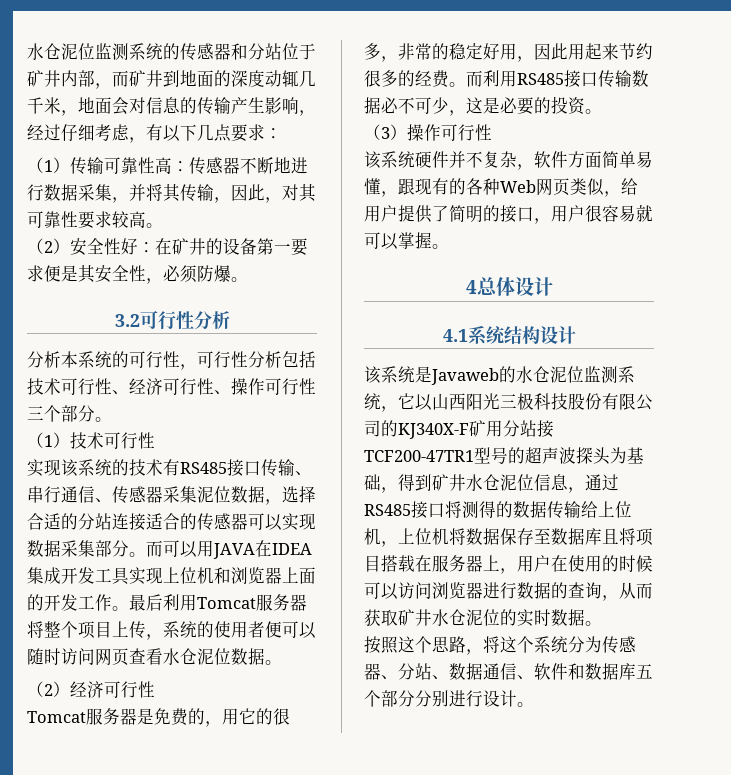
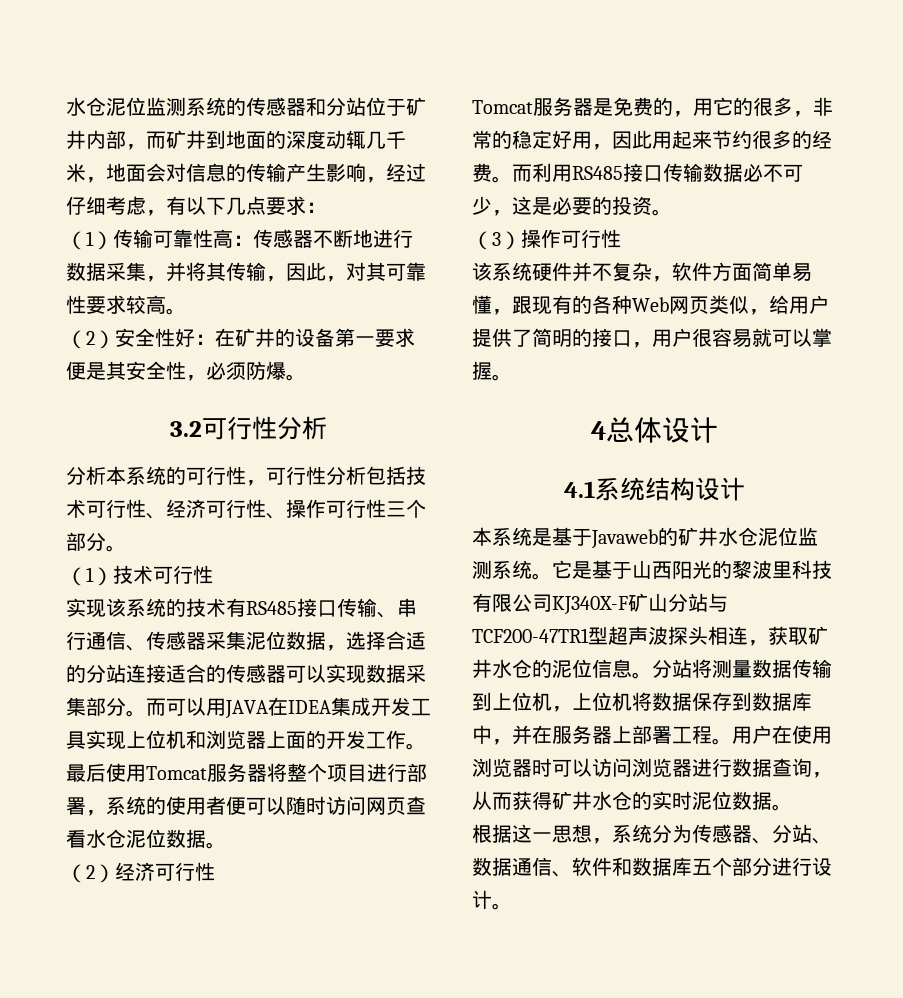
- 最后利用Tomcat服务器将整个项目上传，系统的使用者便可以随时访问网页查看水仓泥位数据。
+ 最后使用Tomcat服务器将整个项目进行部署，系统的使用者便可以随时访问网页查看水仓泥位数据。
- 该系统是Javaweb的水仓泥位监测系统，它以山西阳光三极科技股份有限公司的KJ340X-F矿用分站接TCF200-47TR1型号的超声波探头为基础，得到矿井水仓泥位信息，通过RS485接口将测得的数据传输给上位机，上位机将数据保存至数据库且将项目搭载在服务器上，用户在使用的时候可以访问浏览器进行数据的查询，从而获取矿井水仓泥位的实时数据。
- 按照这个思路，将这个系统分为传感器、分站、数据通信、软件和数据库五个部分分别进行设计。
+ 本系统是基于Javaweb的矿井水仓泥位监测系统。它是基于山西阳光的黎波里科技有限公司KJ340X-F矿山分站与TCF200-47TR1型超声波探头相连，获取矿井水仓的泥位信息。分站将测量数据传输到上位机，上位机将数据保存到数据库中，并在服务器上部署工程。用户在使用浏览器时可以访问浏览器进行数据查询，从而获得矿井水仓的实时泥位数据。
+ 根据这一思想，系统分为传感器、分站、数据通信、软件和数据库五个部分进行设计。

